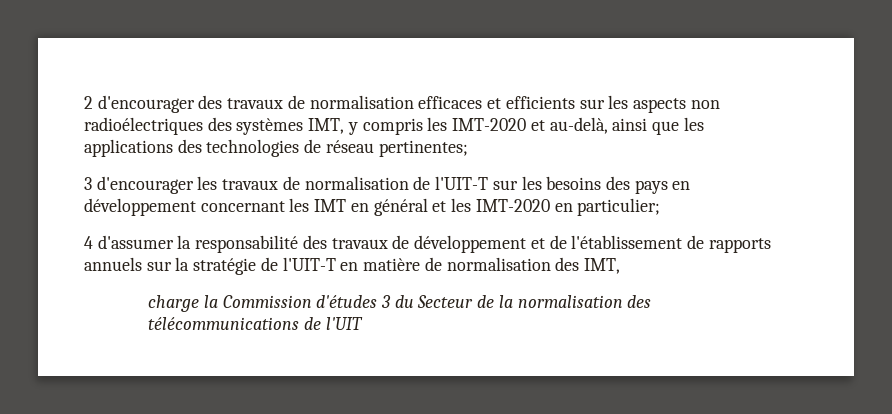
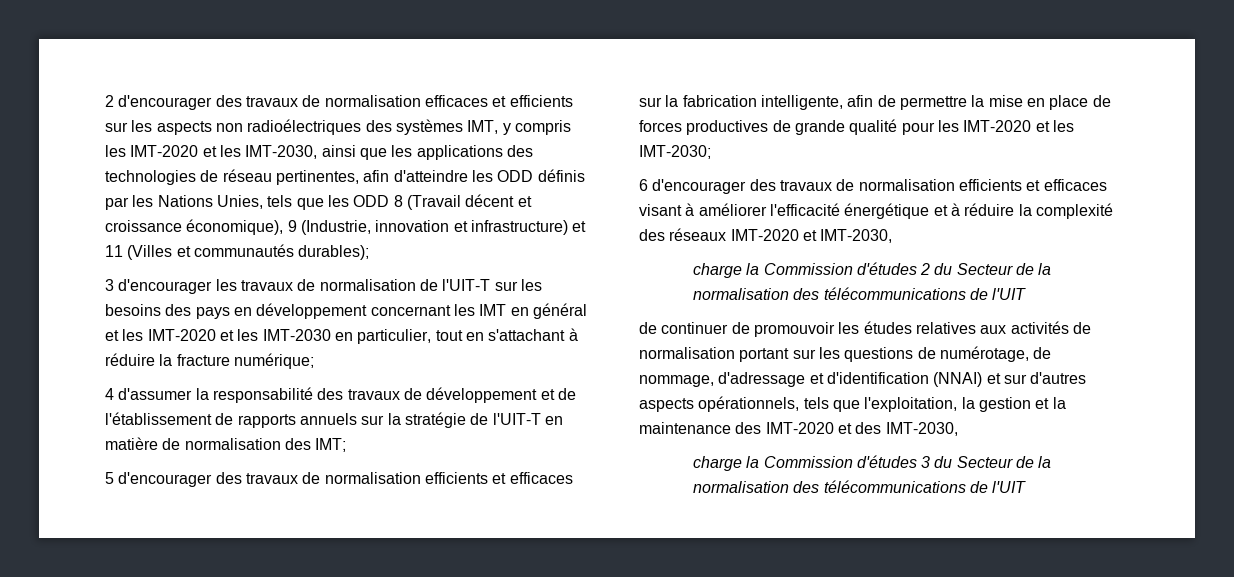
- 2 d'encourager des travaux de normalisation efficaces et efficients sur les aspects non radioélectriques des systèmes IMT, y compris les IMT-2020 et au-delà, ainsi que les applications des technologies de réseau pertinentes;
+ 2 d'encourager des travaux de normalisation efficaces et efficients sur les aspects non radioélectriques des systèmes IMT, y compris les IMT-2020 et les IMT-2030, ainsi que les applications des technologies de réseau pertinentes, afin d'atteindre les ODD définis par les Nations Unies, tels que les ODD 8 (Travail décent et croissance économique), 9 (Industrie, innovation et infrastructure) et 11 (Villes et communautés durables);
- 3 d'encourager les travaux de normalisation de l'UIT-T sur les besoins des pays en développement concernant les IMT en général et les IMT-2020 en particulier;
+ 3 d'encourager les travaux de normalisation de l'UIT-T sur les besoins des pays en développement concernant les IMT en général et les IMT-2020 et les IMT-2030 en particulier, tout en s'attachant à réduire la fracture numérique;
- 4 d'assumer la responsabilité des travaux de développement et de l'établissement de rapports annuels sur la stratégie de l'UIT-T en matière de normalisation des IMT,
+ 4 d'assumer la responsabilité des travaux de développement et de l'établissement de rapports annuels sur la stratégie de l'UIT-T en matière de normalisation des IMT;
+ 5 d'encourager des travaux de normalisation efficients et efficaces sur la fabrication intelligente, afin de permettre la mise en place de forces productives de grande qualité pour les IMT-2020 et les IMT-2030;
+ 6 d'encourager des travaux de normalisation efficients et efficaces visant à améliorer l'efficacité énergétique et à réduire la complexité des réseaux IMT-2020 et IMT-2030,
+ charge la Commission d'études 2 du Secteur de la normalisation des télécommunications de l'UIT
+ de continuer de promouvoir les études relatives aux activités de normalisation portant sur les questions de numérotage, de nommage, d'adressage et d'identification (NNAI) et sur d'autres aspects opérationnels, tels que l'exploitation, la gestion et la maintenance des IMT-2020 et des IMT-2030,

